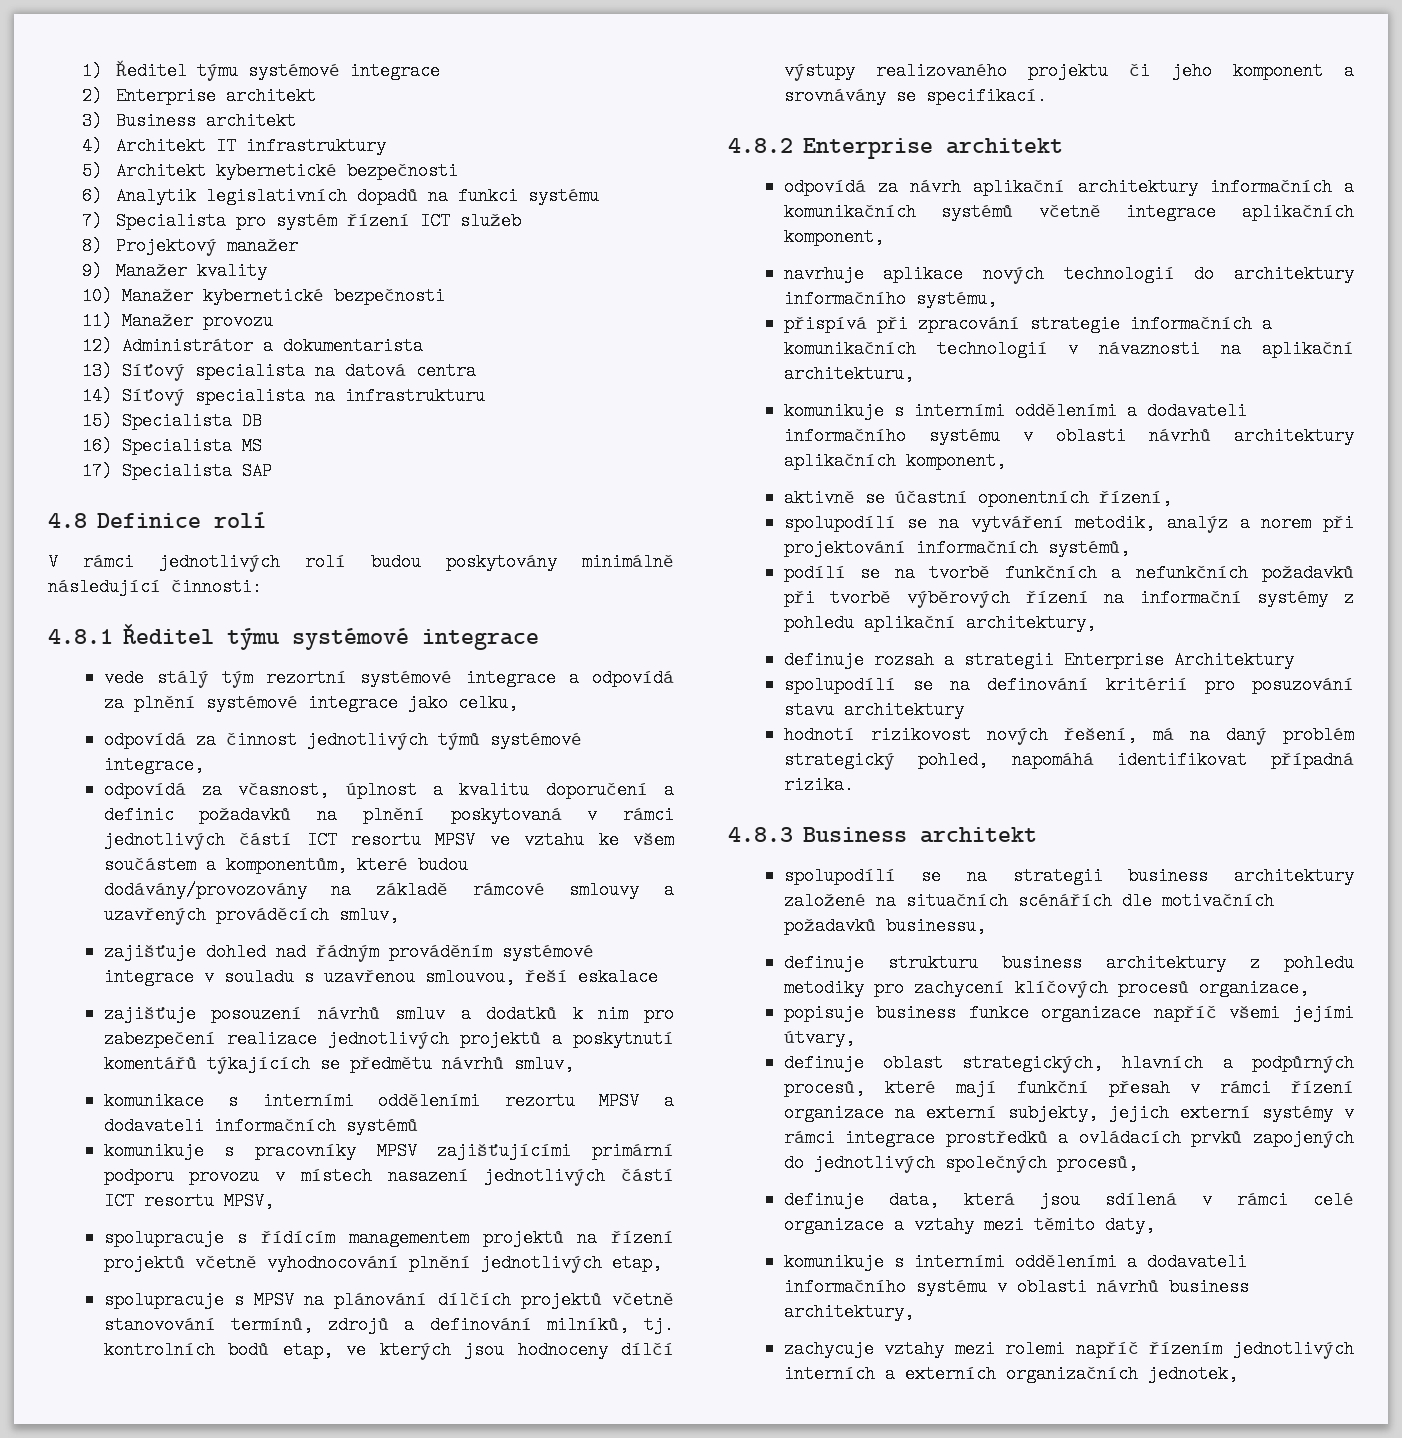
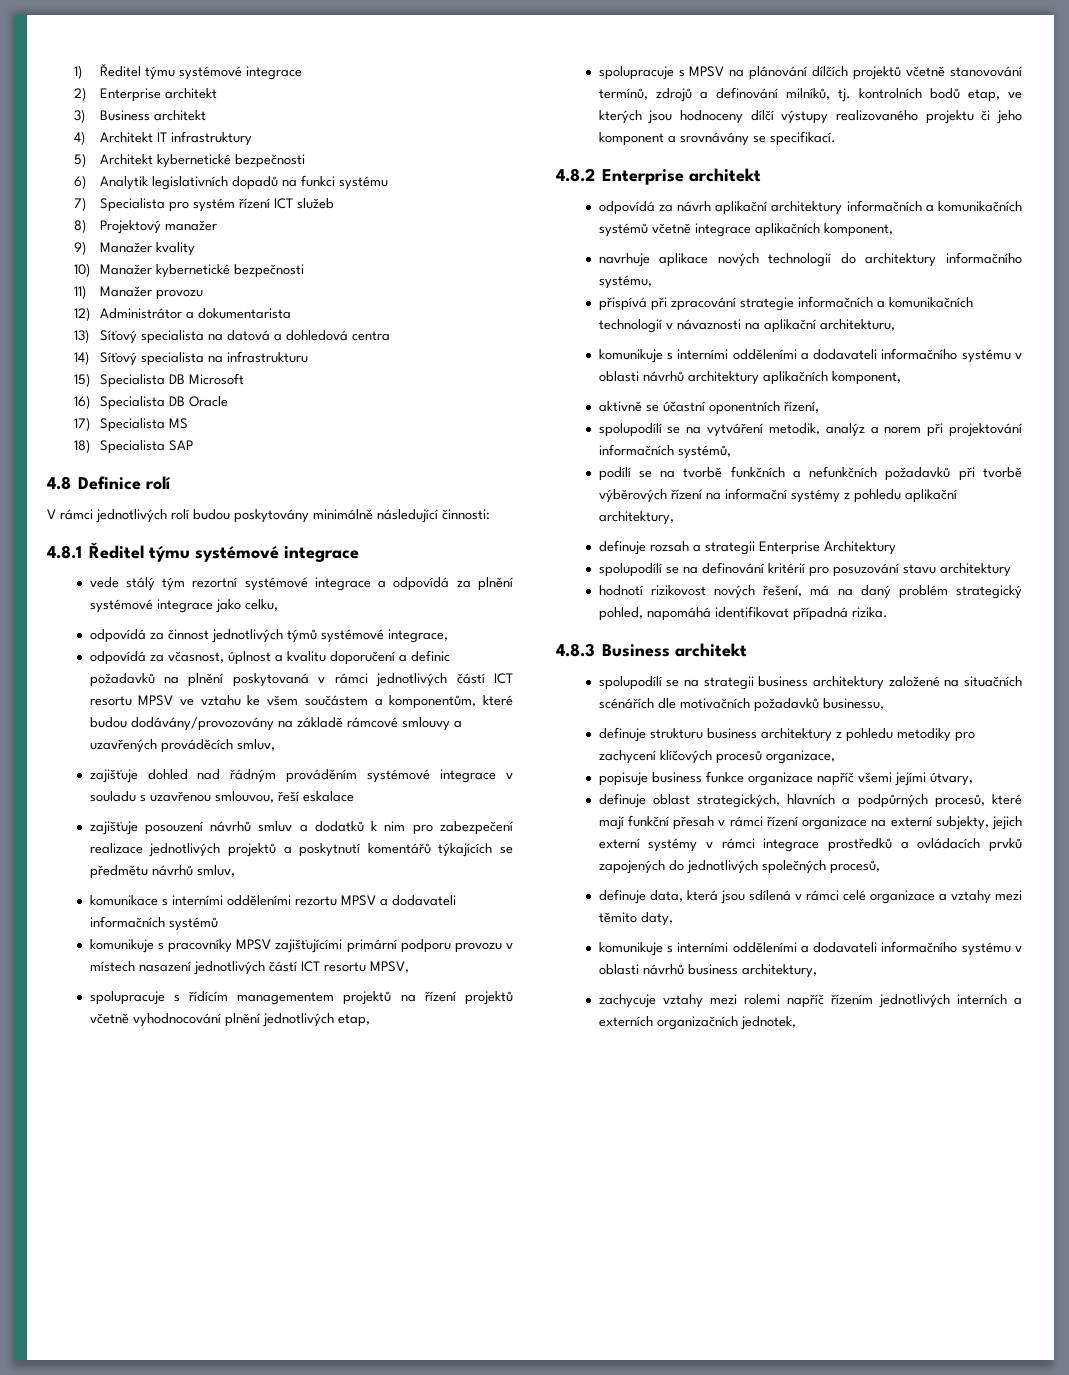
- 13) Síťový specialista na datová centra
+ 13) Síťový specialista na datová a dohledová centra
- 15) Specialista DB
- 16) Specialista MS
+ 15) Specialista DB Microsoft
+ 16) Specialista DB Oracle
+ 17) Specialista MS
- 17) Specialista SAP
+ 18) Specialista SAP

